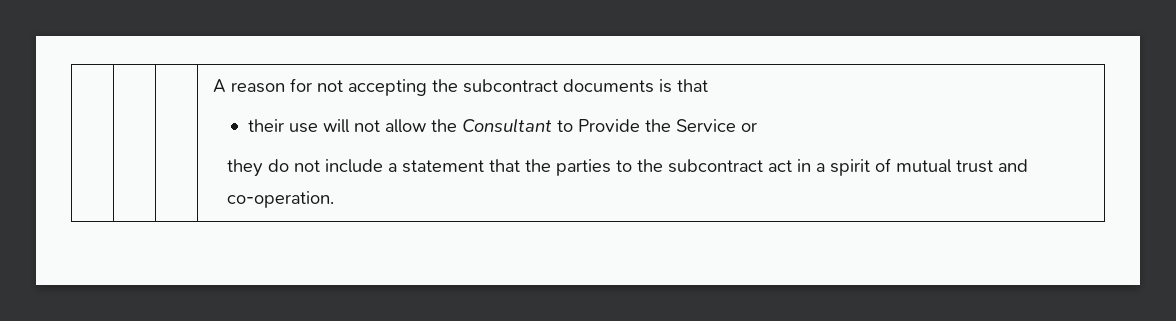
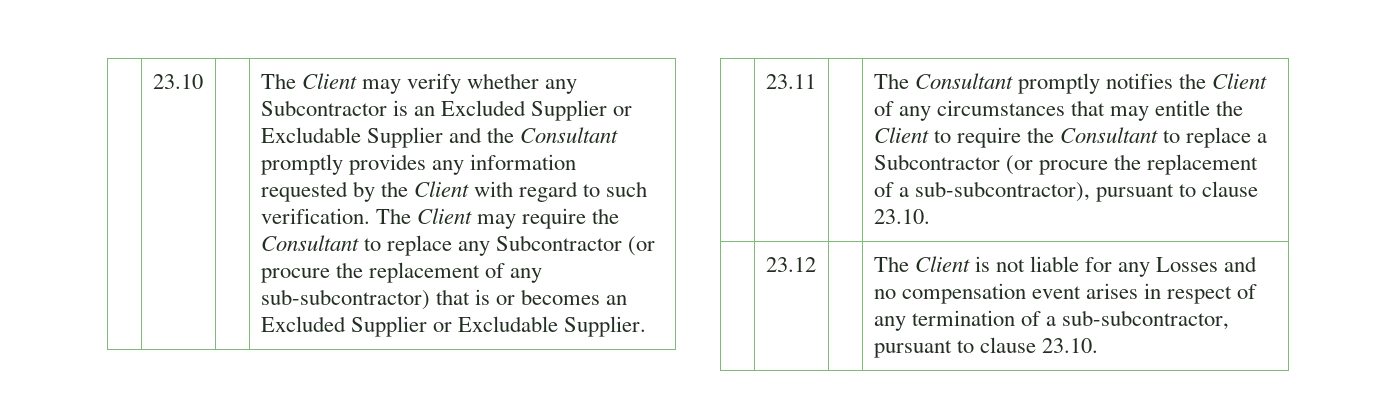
- A reason for not accepting the subcontract documents is that
- their use will not allow the Consultant to Provide the Service or
- they do not include a statement that the parties to the subcontract act in a spirit of mutual trust and co-operation.
+ 23.10 | | The Client may verify whether any Subcontractor is an Excluded Supplier or Excludable Supplier and the Consultant promptly provides any information requested by the Client with regard to such verification. The Client may require the Consultant to replace any Subcontractor (or procure the replacement of any sub-subcontractor) that is or becomes an Excluded Supplier or Excludable Supplier.
+ | 23.11 | | The Consultant promptly notifies the Client of any circumstances that may entitle the Client to require the Consultant to replace a Subcontractor (or procure the replacement of a sub-subcontractor), pursuant to clause 23.10.
+ | 23.12 | | The Client is not liable for any Losses and no compensation event arises in respect of any termination of a sub-subcontractor, pursuant to clause 23.10.

